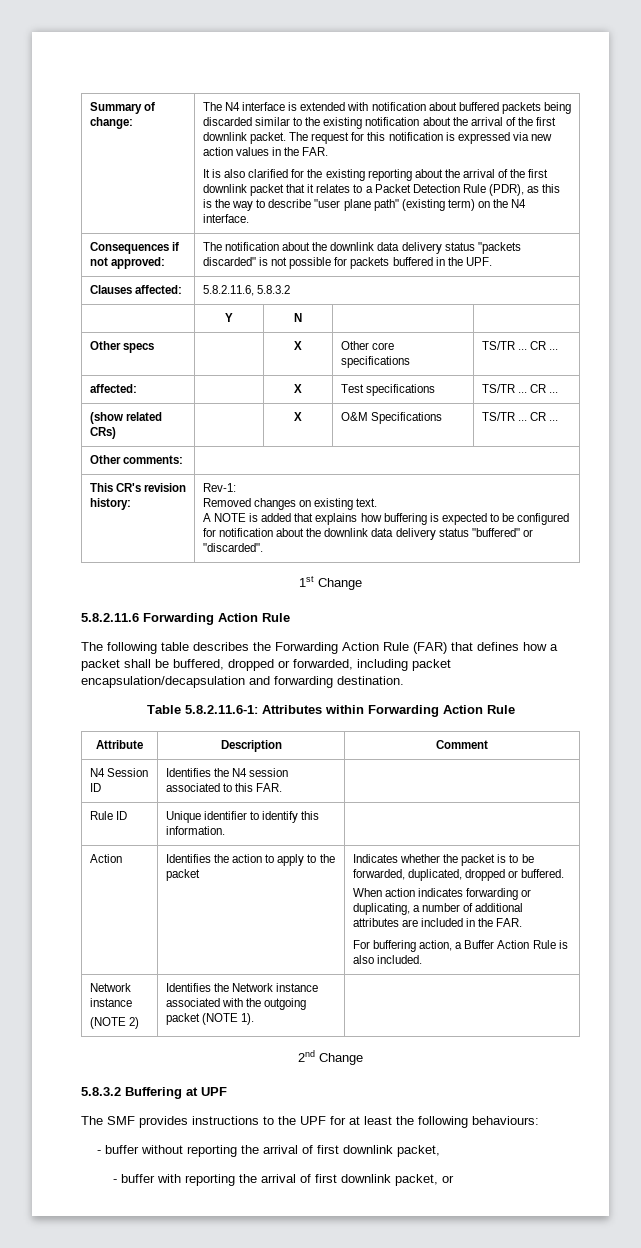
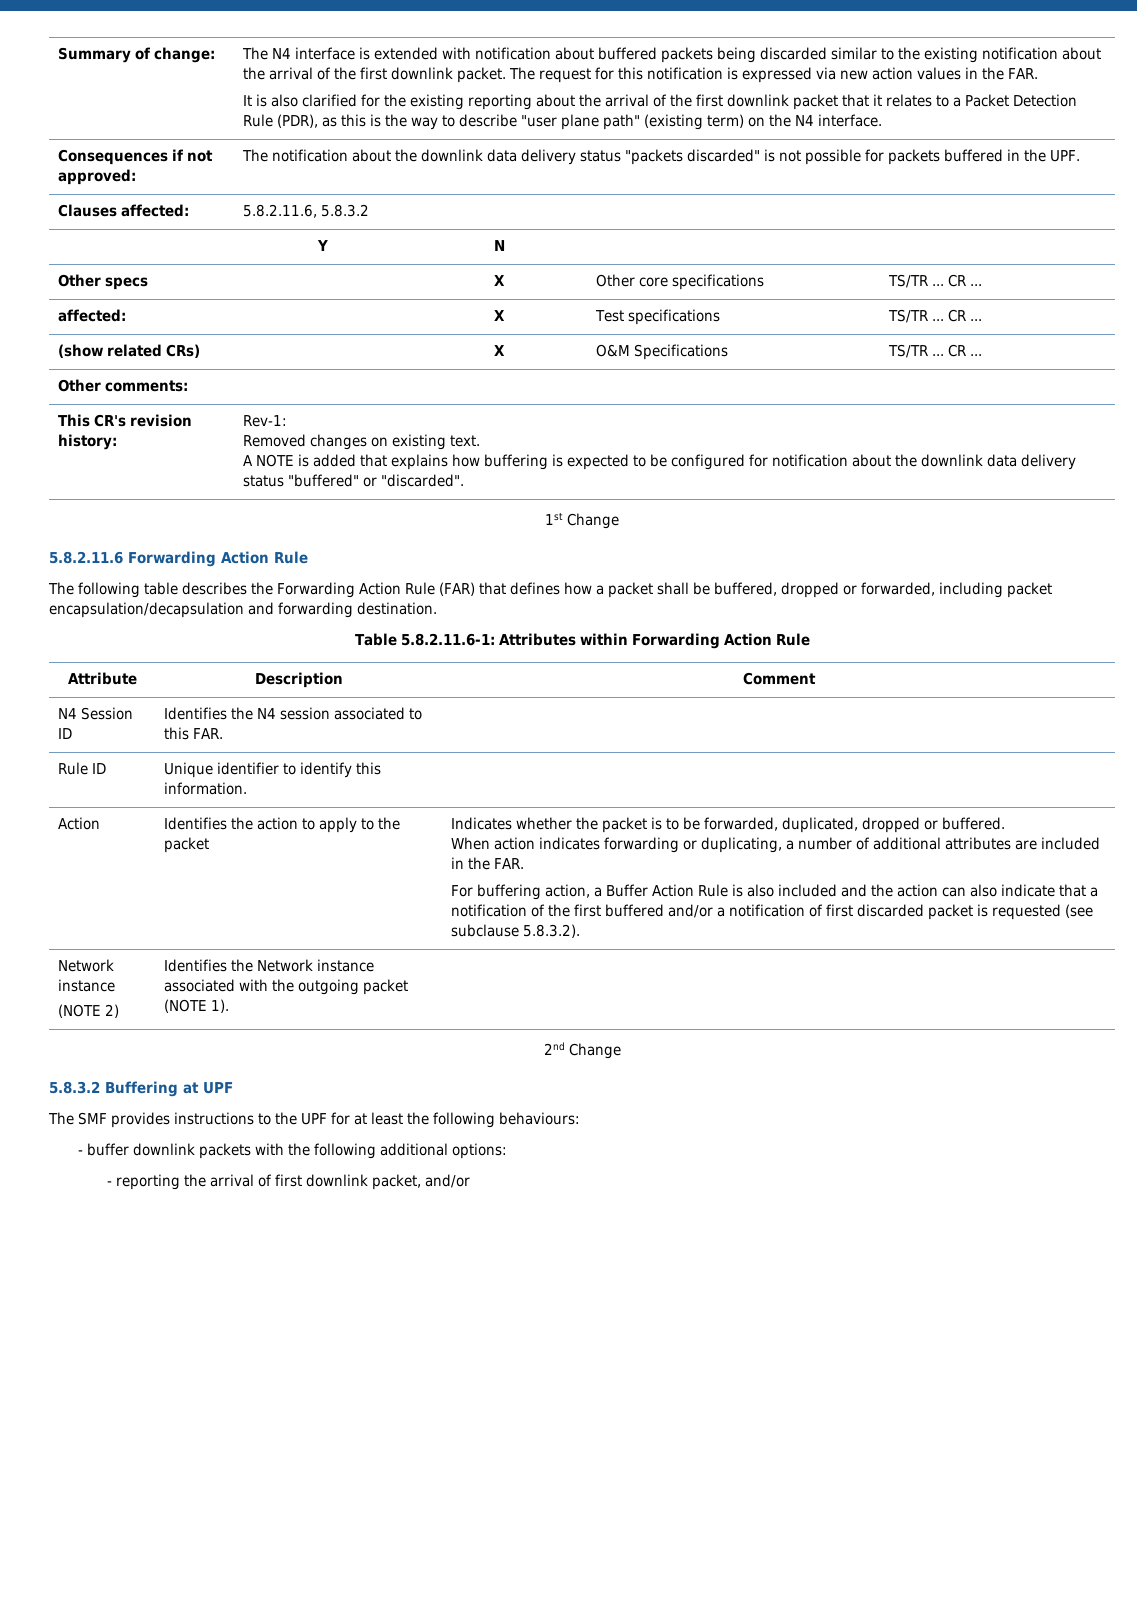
- For buffering action, a Buffer Action Rule is also included.
+ For buffering action, a Buffer Action Rule is also included and the action can also indicate that a notification of the first buffered and/or a notification of first discarded packet is requested (see subclause 5.8.3.2).
- - buffer without reporting the arrival of first downlink packet,
- - buffer with reporting the arrival of first downlink packet, or
+ - buffer downlink packets with the following additional options:
+ - reporting the arrival of first downlink packet, and/or

